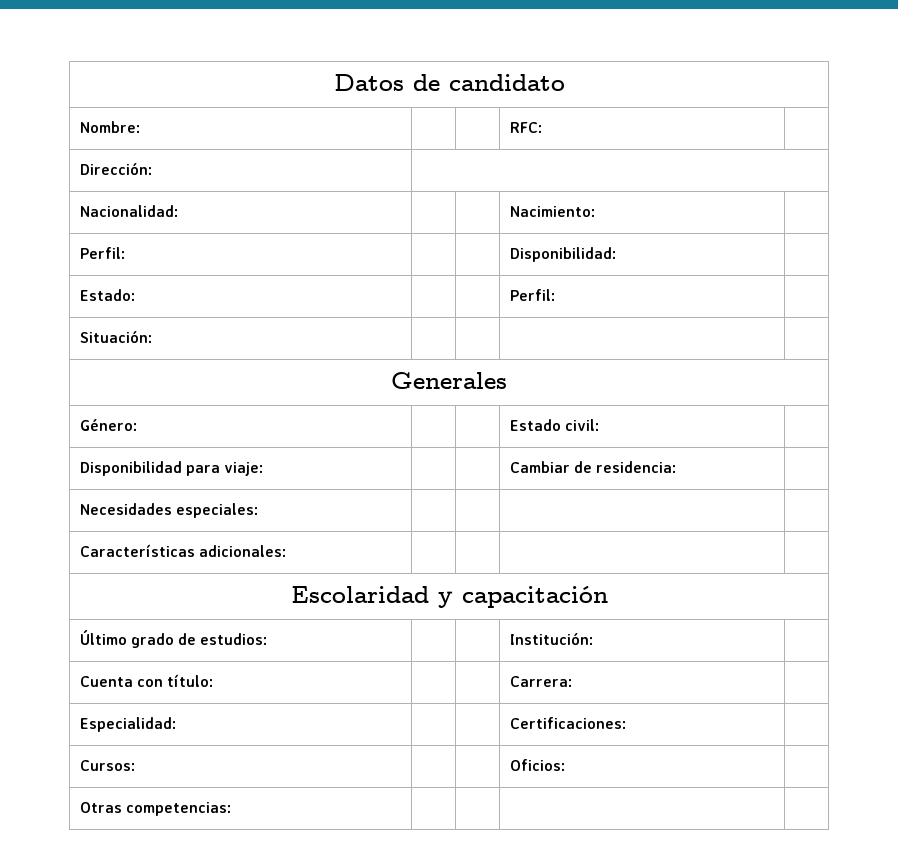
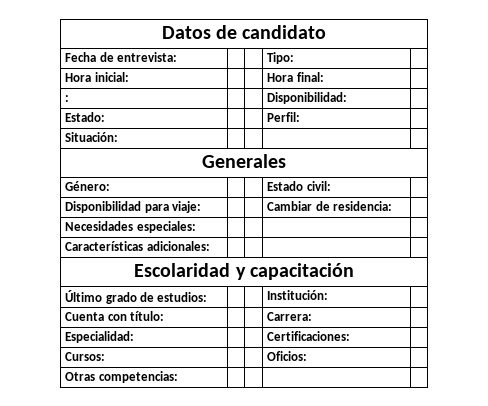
- Nombre: | | | RFC: |
- Dirección: |
- Nacionalidad: | | | Nacimiento: |
- Perfil: | | | Disponibilidad: |
+ Fecha de entrevista: | | | Tipo: |
+ Hora inicial: | | | Hora final: |
+ : | | | Disponibilidad: |

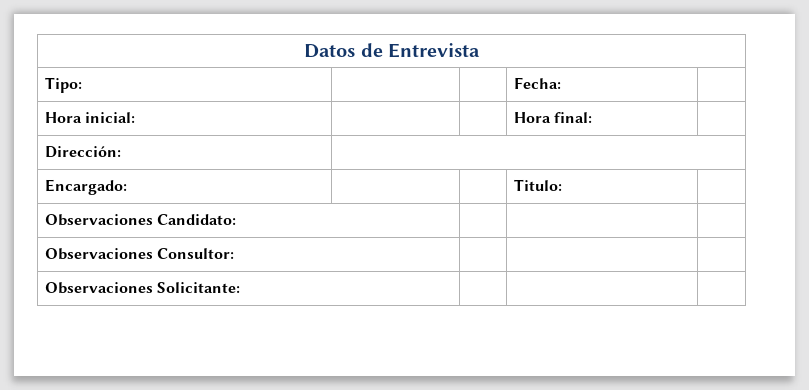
- Datos de candidato
- Fecha de entrevista: | | | Tipo: |
+ Datos de Entrevista
+ Tipo: | | | Fecha: |
- : | | | Disponibilidad: |
- Estado: | | | Perfil: |
- Situación: | | | |
- Generales
- Género: | | | Estado civil: |
- Disponibilidad para viaje: | | | Cambiar de residencia: |
- Necesidades especiales: | | | |
- Características adicionales: | | | |
- Escolaridad y capacitación
- Último grado de estudios: | | | Institución: |
- Cuenta con título: | | | Carrera: |
- Especialidad: | | | Certificaciones: |
- Cursos: | | | Oficios: |
- Otras competencias: | | | |
+ Dirección: |
+ Encargado: | | | Titulo: |
+ Observaciones Candidato: | | |
+ Observaciones Consultor: | | |
+ Observaciones Solicitante: | | |

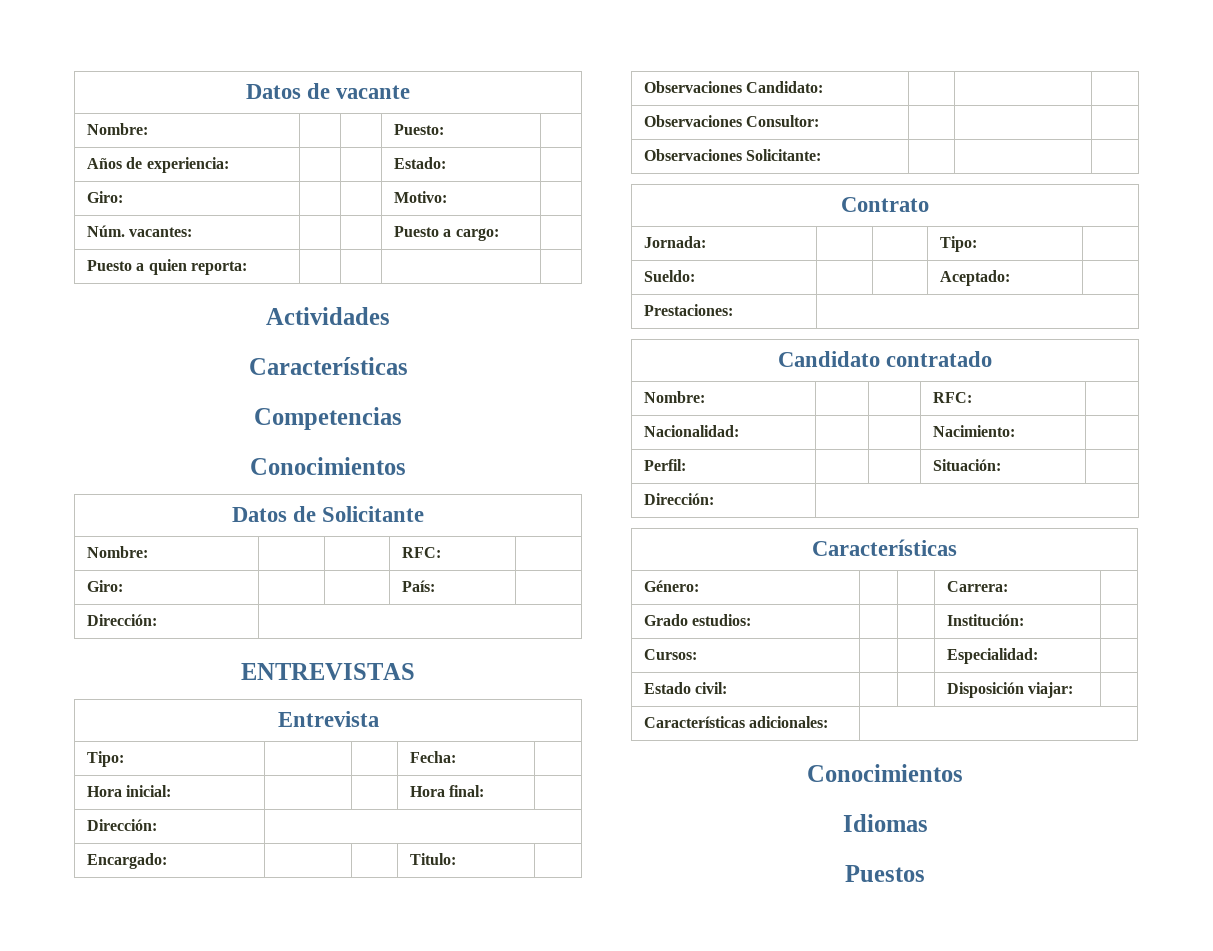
- Datos de Entrevista
+ Datos de vacante
+ Nombre: | | | Puesto: |
+ Años de experiencia: | | | Estado: |
+ Giro: | | | Motivo: |
+ Núm. vacantes: | | | Puesto a cargo: |
+ Puesto a quien reporta: | | | |
+ Actividades
+ Características
+ Competencias
+ Conocimientos
+ Datos de Solicitante
+ Nombre: | | | RFC: |
+ Giro: | | | País: |
+ Dirección: |
+ ENTREVISTAS
+ Entrevista
+ Contrato
+ Jornada: | | | Tipo: |
+ Sueldo: | | | Aceptado: |
+ Prestaciones: |
+ Candidato contratado
+ Nombre: | | | RFC: |
+ Nacionalidad: | | | Nacimiento: |
+ Perfil: | | | Situación: |
+ Dirección: |
+ Características
+ Género: | | | Carrera: |
+ Grado estudios: | | | Institución: |
+ Cursos: | | | Especialidad: |
+ Estado civil: | | | Disposición viajar: |
+ Características adicionales: |
+ Conocimientos
+ Idiomas
+ Puestos

